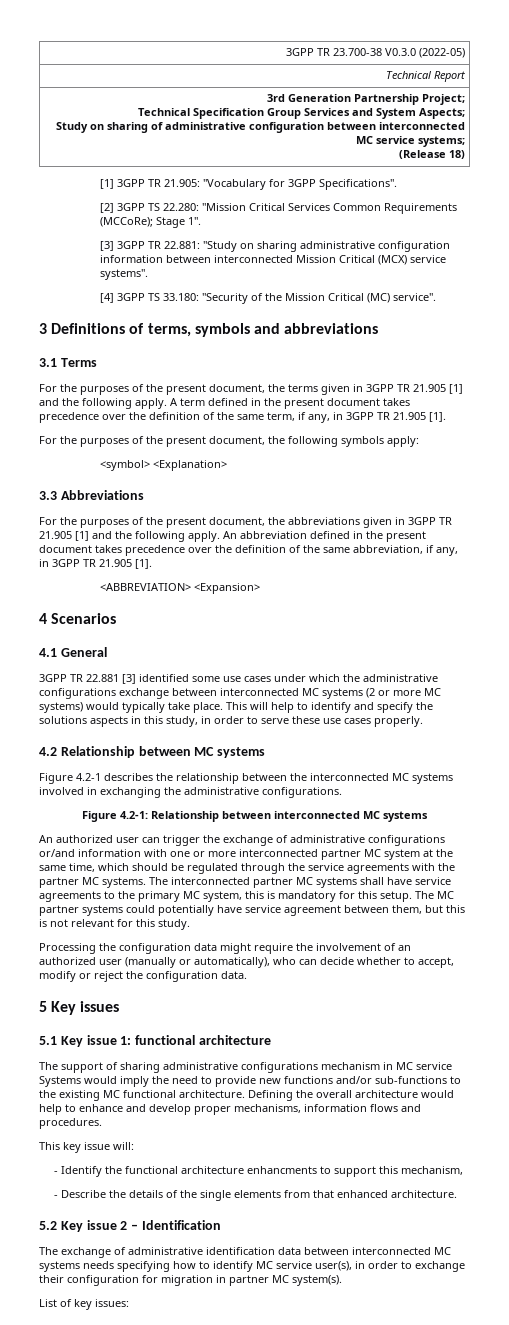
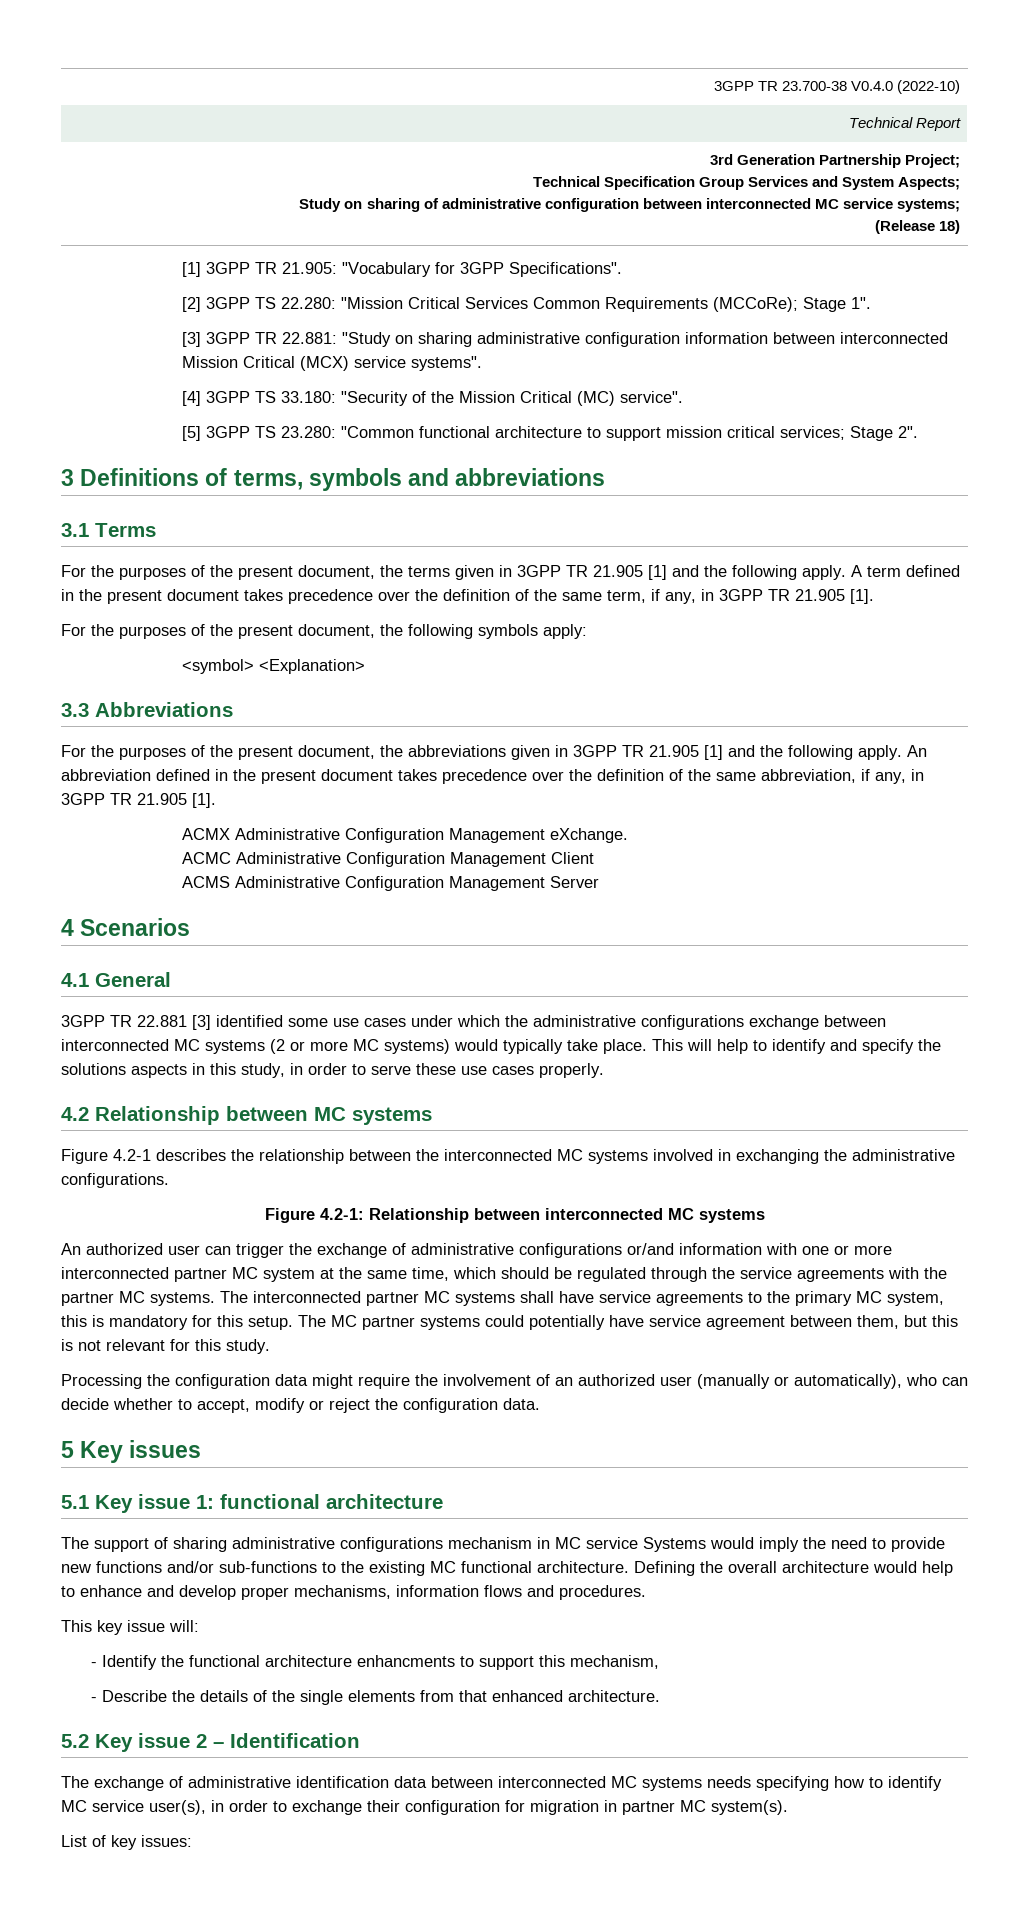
- 3GPP TR 23.700-38 V0.3.0 (2022-05)
+ 3GPP TR 23.700-38 V0.4.0 (2022-10)
+ [5] 3GPP TS 23.280: "Common functional architecture to support mission critical services; Stage 2".
- <ABBREVIATION> <Expansion>
+ ACMX Administrative Configuration Management eXchange.
+ ACMC Administrative Configuration Management Client
+ ACMS Administrative Configuration Management Server

